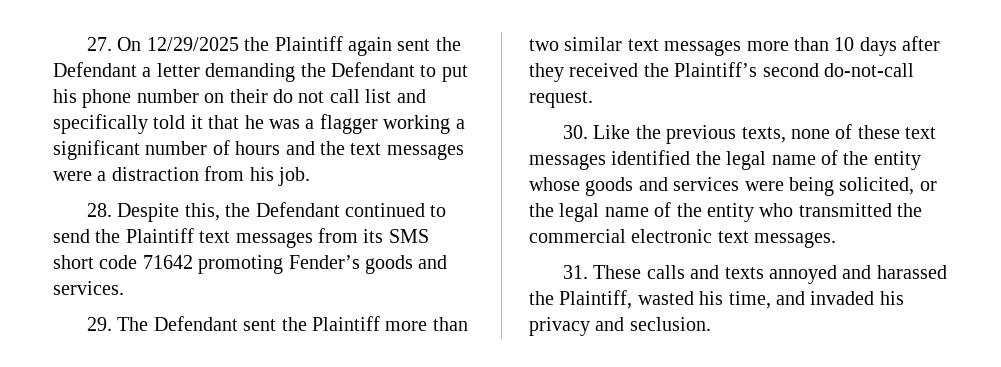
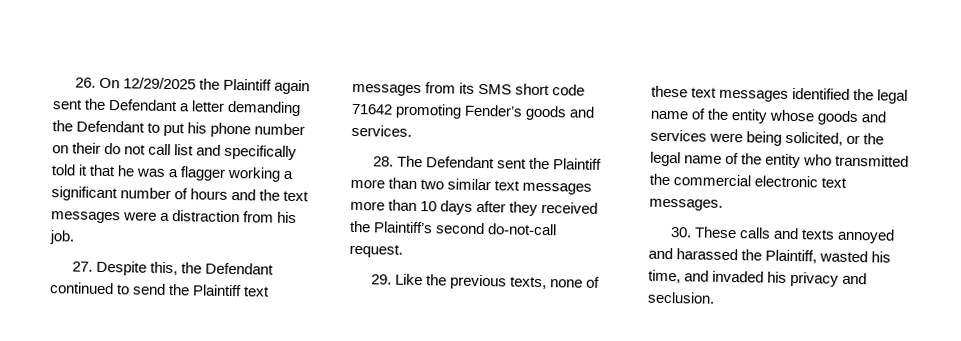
- 27. On 12/29/2025 the Plaintiff again sent the Defendant a letter demanding the Defendant to put his phone number on their do not call list and specifically told it that he was a flagger working a significant number of hours and the text messages were a distraction from his job.
+ 26. On 12/29/2025 the Plaintiff again sent the Defendant a letter demanding the Defendant to put his phone number on their do not call list and specifically told it that he was a flagger working a significant number of hours and the text messages were a distraction from his job.
- 28. Despite this, the Defendant continued to send the Plaintiff text messages from its SMS short code 71642 promoting Fender’s goods and services.
+ 27. Despite this, the Defendant continued to send the Plaintiff text messages from its SMS short code 71642 promoting Fender’s goods and services.
- 29. The Defendant sent the Plaintiff more than two similar text messages more than 10 days after they received the Plaintiff’s second do-not-call request.
+ 28. The Defendant sent the Plaintiff more than two similar text messages more than 10 days after they received the Plaintiff’s second do-not-call request.
- 30. Like the previous texts, none of these text messages identified the legal name of the entity whose goods and services were being solicited, or the legal name of the entity who transmitted the commercial electronic text messages.
+ 29. Like the previous texts, none of these text messages identified the legal name of the entity whose goods and services were being solicited, or the legal name of the entity who transmitted the commercial electronic text messages.
- 31. These calls and texts annoyed and harassed the Plaintiff, wasted his time, and invaded his privacy and seclusion.
+ 30. These calls and texts annoyed and harassed the Plaintiff, wasted his time, and invaded his privacy and seclusion.

